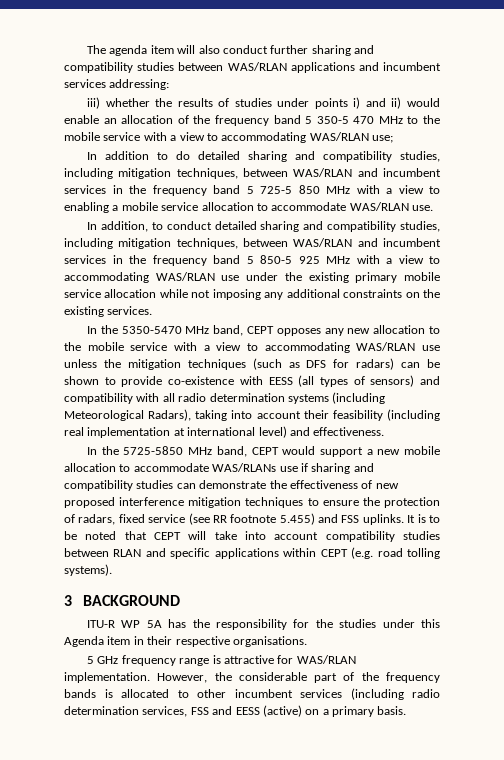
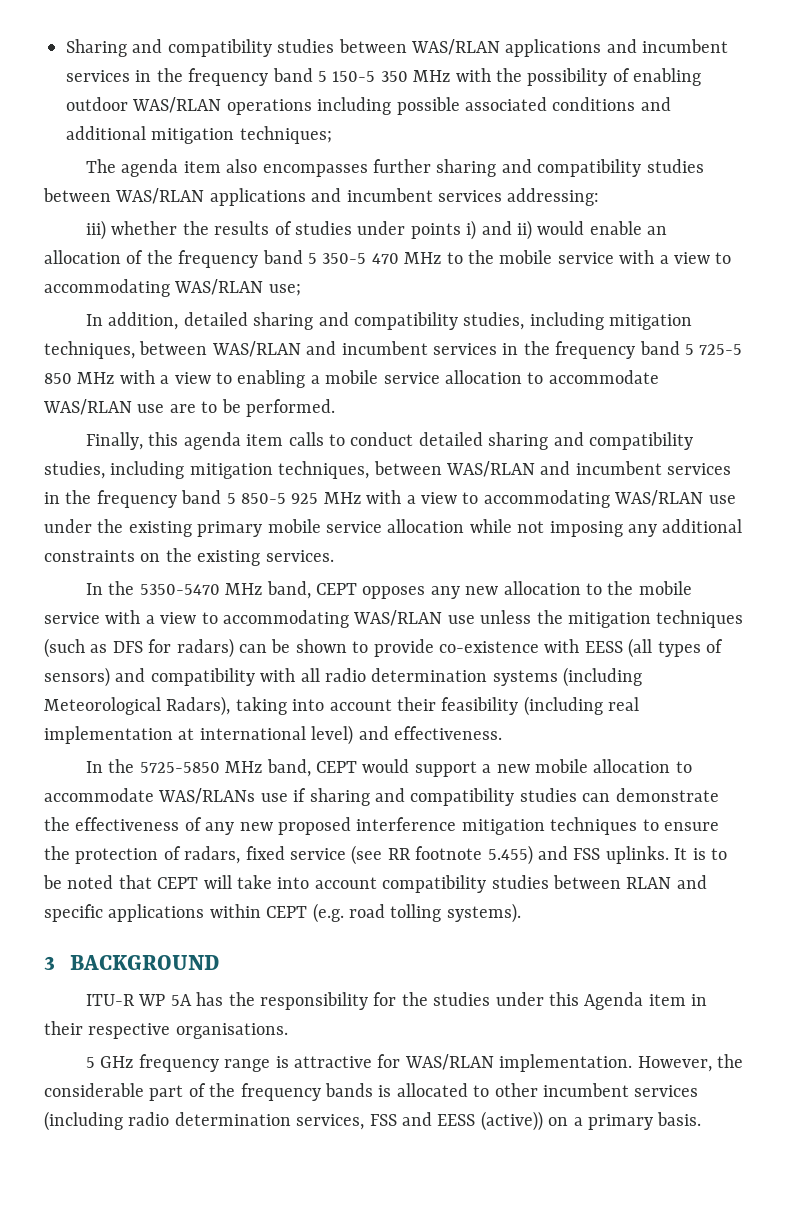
- The agenda item will also conduct further sharing and compatibility studies between WAS/RLAN applications and incumbent services addressing:
+ Sharing and compatibility studies between WAS/RLAN applications and incumbent services in the frequency band 5 150-5 350 MHz with the possibility of enabling outdoor WAS/RLAN operations including possible associated conditions and additional mitigation techniques;
+ The agenda item also encompasses further sharing and compatibility studies between WAS/RLAN applications and incumbent services addressing:
- In addition to do detailed sharing and compatibility studies, including mitigation techniques, between WAS/RLAN and incumbent services in the frequency band 5 725-5 850 MHz with a view to enabling a mobile service allocation to accommodate WAS/RLAN use.
- In addition, to conduct detailed sharing and compatibility studies, including mitigation techniques, between WAS/RLAN and incumbent services in the frequency band 5 850-5 925 MHz with a view to accommodating WAS/RLAN use under the existing primary mobile service allocation while not imposing any additional constraints on the existing services.
+ In addition, detailed sharing and compatibility studies, including mitigation techniques, between WAS/RLAN and incumbent services in the frequency band 5 725-5 850 MHz with a view to enabling a mobile service allocation to accommodate WAS/RLAN use are to be performed.
+ Finally, this agenda item calls to conduct detailed sharing and compatibility studies, including mitigation techniques, between WAS/RLAN and incumbent services in the frequency band 5 850-5 925 MHz with a view to accommodating WAS/RLAN use under the existing primary mobile service allocation while not imposing any additional constraints on the existing services.
- In the 5725-5850 MHz band, CEPT would support a new mobile allocation to accommodate WAS/RLANs use if sharing and compatibility studies can demonstrate the effectiveness of new proposed interference mitigation techniques to ensure the protection of radars, fixed service (see RR footnote 5.455) and FSS uplinks.
+ In the 5725-5850 MHz band, CEPT would support a new mobile allocation to accommodate WAS/RLANs use if sharing and compatibility studies can demonstrate the effectiveness of any new proposed interference mitigation techniques to ensure the protection of radars, fixed service (see RR footnote 5.455) and FSS uplinks.
- However, the considerable part of the frequency bands is allocated to other incumbent services (including radio determination services, FSS and EESS (active) on a primary basis.
+ However, the considerable part of the frequency bands is allocated to other incumbent services (including radio determination services, FSS and EESS (active)) on a primary basis.

